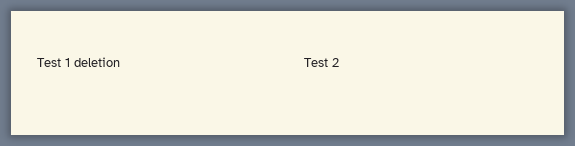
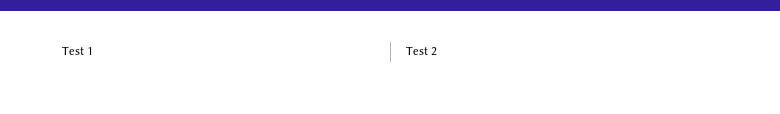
- Test 1 deletion
+ Test 1

